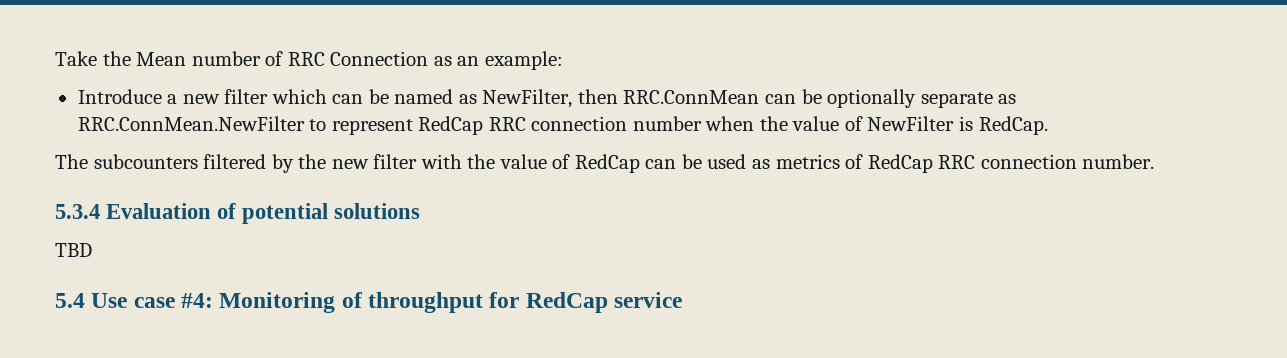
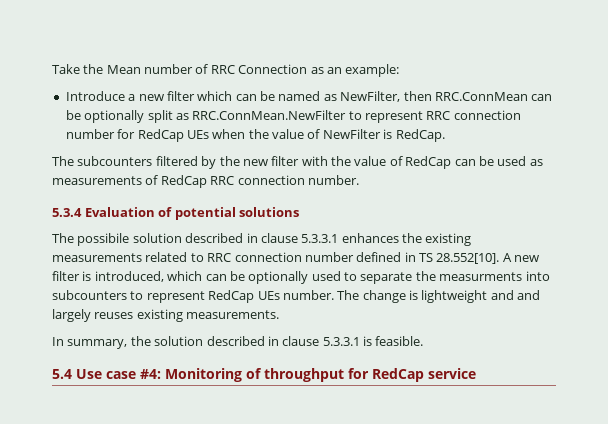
- Introduce a new filter which can be named as NewFilter, then RRC.ConnMean can be optionally separate as RRC.ConnMean.NewFilter to represent RedCap RRC connection number when the value of NewFilter is RedCap.
+ Introduce a new filter which can be named as NewFilter, then RRC.ConnMean can be optionally split as RRC.ConnMean.NewFilter to represent RRC connection number for RedCap UEs when the value of NewFilter is RedCap.
- The subcounters filtered by the new filter with the value of RedCap can be used as metrics of RedCap RRC connection number.
+ The subcounters filtered by the new filter with the value of RedCap can be used as measurements of RedCap RRC connection number.
- TBD
+ The possibile solution described in clause 5.3.3.1 enhances the existing measurements related to RRC connection number defined in TS 28.552[10]. A new filter is introduced, which can be optionally used to separate the measurments into subcounters to represent RedCap UEs number. The change is lightweight and and largely reuses existing measurements.
+ In summary, the solution described in clause 5.3.3.1 is feasible.

